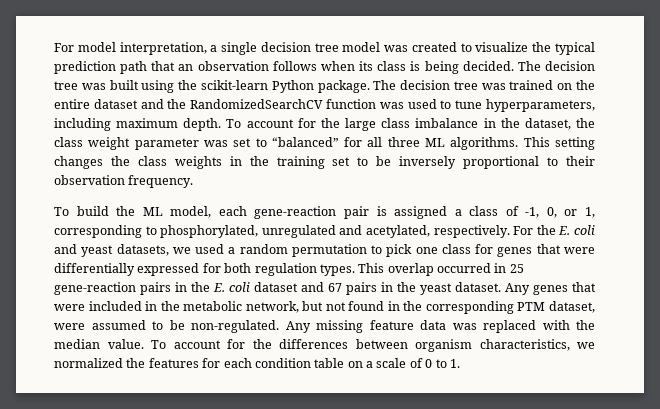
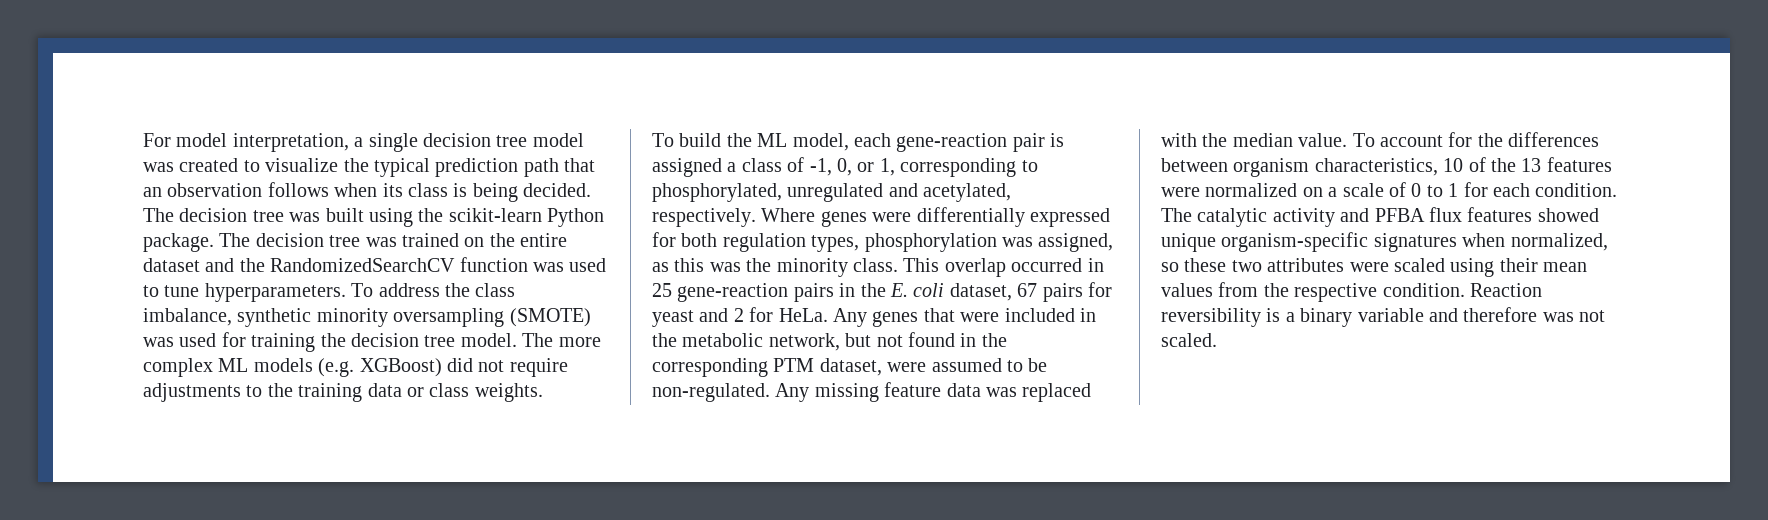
- The decision tree was trained on the entire dataset and the RandomizedSearchCV function was used to tune hyperparameters, including maximum depth. To account for the large class imbalance in the dataset, the class weight parameter was set to “balanced” for all three ML algorithms. This setting changes the class weights in the training set to be inversely proportional to their observation frequency.
+ The decision tree was trained on the entire dataset and the RandomizedSearchCV function was used to tune hyperparameters. To address the class imbalance, synthetic minority oversampling (SMOTE) was used for training the decision tree model. The more complex ML models (e.g. XGBoost) did not require adjustments to the training data or class weights.
- For the E. coli and yeast datasets, we used a random permutation to pick one class for genes that were differentially expressed for both regulation types.
+ Where genes were differentially expressed for both regulation types, phosphorylation was assigned, as this was the minority class.
- This overlap occurred in 25 gene-reaction pairs in the E. coli dataset and 67 pairs in the yeast dataset.
+ This overlap occurred in 25 gene-reaction pairs in the E. coli dataset, 67 pairs for yeast and 2 for HeLa.
- To account for the differences between organism characteristics, we normalized the features for each condition table on a scale of 0 to 1.
+ To account for the differences between organism characteristics, 10 of the 13 features were normalized on a scale of 0 to 1 for each condition. The catalytic activity and PFBA flux features showed unique organism-specific signatures when normalized, so these two attributes were scaled using their mean values from the respective condition. Reaction reversibility is a binary variable and therefore was not scaled.

